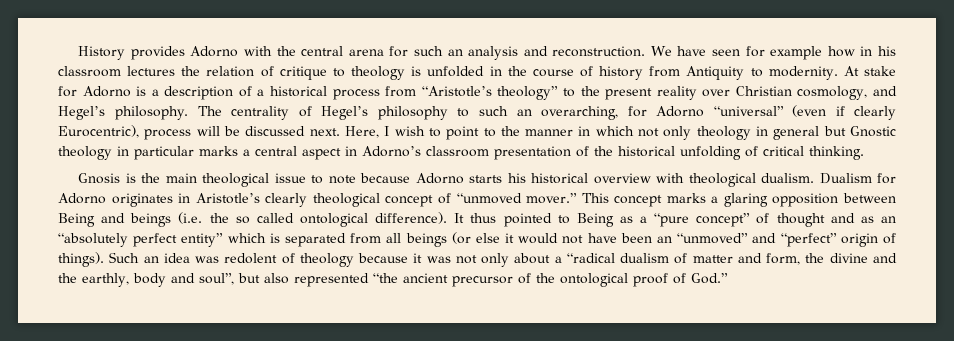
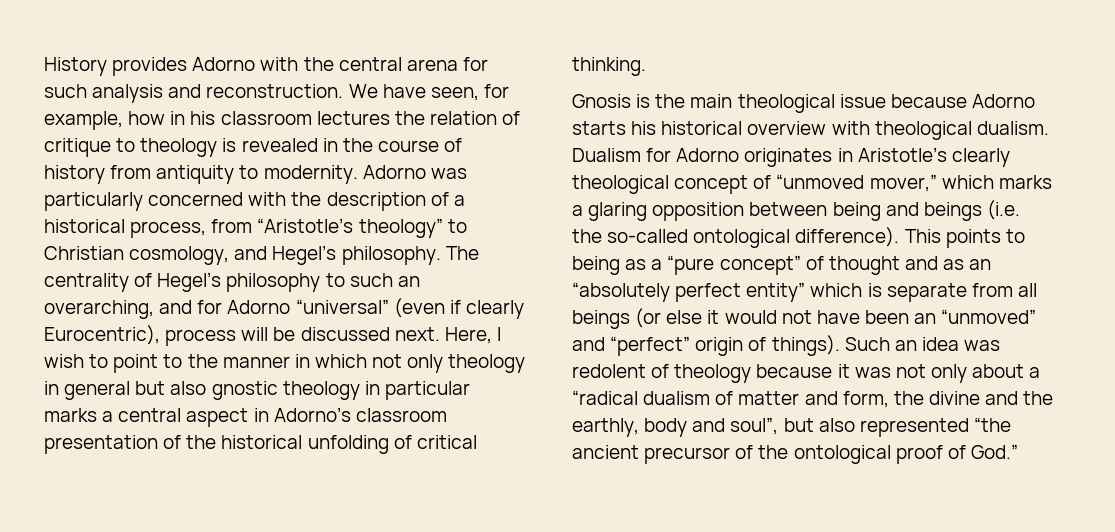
- History provides Adorno with the central arena for such an analysis and reconstruction.
+ History provides Adorno with the central arena for such analysis and reconstruction.
- We have seen for example how in his classroom lectures the relation of critique to theology is unfolded in the course of history from Antiquity to modernity.
+ We have seen, for example, how in his classroom lectures the relation of critique to theology is revealed in the course of history from antiquity to modernity.
- At stake for Adorno is a description of a historical process from “Aristotle’s theology” to the present reality over Christian cosmology, and Hegel’s philosophy.
+ Adorno was particularly concerned with the description of a historical process, from “Aristotle’s theology” to Christian cosmology, and Hegel’s philosophy.
- The centrality of Hegel’s philosophy to such an overarching, for Adorno “universal” (even if clearly Eurocentric), process will be discussed next.
+ The centrality of Hegel’s philosophy to such an overarching, and for Adorno “universal” (even if clearly Eurocentric), process will be discussed next.
- Here, I wish to point to the manner in which not only theology in general but Gnostic theology in particular marks a central aspect in Adorno’s classroom presentation of the historical unfolding of critical thinking.
+ Here, I wish to point to the manner in which not only theology in general but also gnostic theology in particular marks a central aspect in Adorno’s classroom presentation of the historical unfolding of critical thinking.
- Gnosis is the main theological issue to note because Adorno starts his historical overview with theological dualism.
+ Gnosis is the main theological issue because Adorno starts his historical overview with theological dualism.
- Dualism for Adorno originates in Aristotle’s clearly theological concept of “unmoved mover.” This concept marks a glaring opposition between Being and beings (i.e. the so called ontological difference). It thus pointed to Being as a “pure concept” of thought and as an “absolutely perfect entity” which is separated from all beings (or else it would not have been an “unmoved” and “perfect” origin of things).
+ Dualism for Adorno originates in Aristotle’s clearly theological concept of “unmoved mover,” which marks a glaring opposition between being and beings (i.e. the so-called ontological difference). This points to being as a “pure concept” of thought and as an “absolutely perfect entity” which is separate from all beings (or else it would not have been an “unmoved” and “perfect” origin of things).

